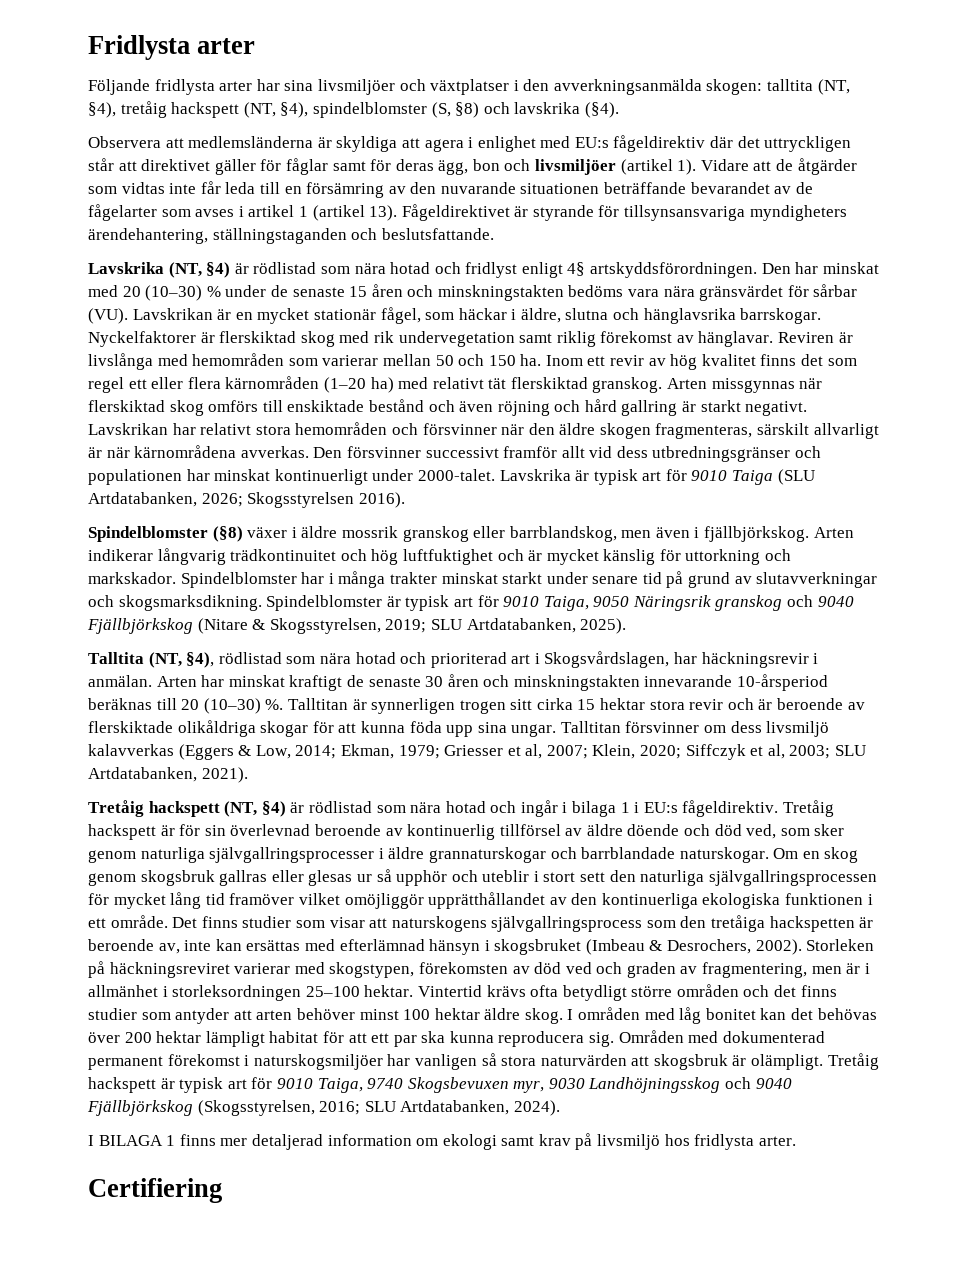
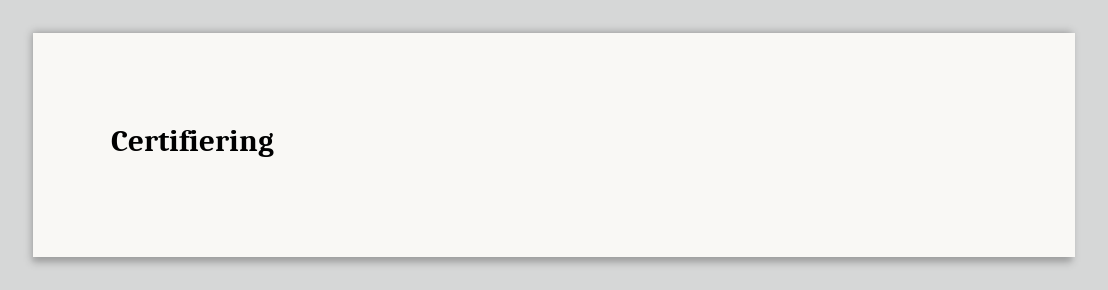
- Fridlysta arter
- Följande fridlysta arter har sina livsmiljöer och växtplatser i den avverkningsanmälda skogen: talltita (NT, §4), tretåig hackspett (NT, §4), spindelblomster (S, §8) och lavskrika (§4).
- Observera att medlemsländerna är skyldiga att agera i enlighet med EU:s fågeldirektiv där det uttryckligen står att direktivet gäller för fåglar samt för deras ägg, bon och livsmiljöer (artikel 1). Vidare att de åtgärder som vidtas inte får leda till en försämring av den nuvarande situationen beträffande bevarandet av de fågelarter som avses i artikel 1 (artikel 13). Fågeldirektivet är styrande för tillsynsansvariga myndigheters ärendehantering, ställningstaganden och beslutsfattande.
- Lavskrika (NT, §4) är rödlistad som nära hotad och fridlyst enligt 4§ artskyddsförordningen. Den har minskat med 20 (10–30) % under de senaste 15 åren och minskningstakten bedöms vara nära gränsvärdet för sårbar (VU). Lavskrikan är en mycket stationär fågel, som häckar i äldre, slutna och hänglavsrika barrskogar. Nyckelfaktorer är flerskiktad skog med rik undervegetation samt riklig förekomst av hänglavar. Reviren är livslånga med hemområden som varierar mellan 50 och 150 ha. Inom ett revir av hög kvalitet finns det som regel ett eller flera kärnområden (1–20 ha) med relativt tät flerskiktad granskog. Arten missgynnas när flerskiktad skog omförs till enskiktade bestånd och även röjning och hård gallring är starkt negativt. Lavskrikan har relativt stora hemområden och försvinner när den äldre skogen fragmenteras, särskilt allvarligt är när kärnområdena avverkas. Den försvinner successivt framför allt vid dess utbredningsgränser och populationen har minskat kontinuerligt under 2000-talet. Lavskrika är typisk art för 9010 Taiga (SLU Artdatabanken, 2026; Skogsstyrelsen 2016).
- Spindelblomster (§8) växer i äldre mossrik granskog eller barrblandskog, men även i fjällbjörkskog. Arten indikerar långvarig trädkontinuitet och hög luftfuktighet och är mycket känslig för uttorkning och markskador. Spindelblomster har i många trakter minskat starkt under senare tid på grund av slutavverkningar och skogsmarksdikning. Spindelblomster är typisk art för 9010 Taiga, 9050 Näringsrik granskog och 9040 Fjällbjörkskog (Nitare & Skogsstyrelsen, 2019; SLU Artdatabanken, 2025).
- Talltita (NT, §4), rödlistad som nära hotad och prioriterad art i Skogsvårdslagen, har häckningsrevir i anmälan. Arten har minskat kraftigt de senaste 30 åren och minskningstakten innevarande 10-årsperiod beräknas till 20 (10–30) %. Talltitan är synnerligen trogen sitt cirka 15 hektar stora revir och är beroende av flerskiktade olikåldriga skogar för att kunna föda upp sina ungar. Talltitan försvinner om dess livsmiljö kalavverkas (Eggers & Low, 2014; Ekman, 1979; Griesser et al, 2007; Klein, 2020; Siffczyk et al, 2003; SLU Artdatabanken, 2021).
- Tretåig hackspett (NT, §4) är rödlistad som nära hotad och ingår i bilaga 1 i EU:s fågeldirektiv. Tretåig hackspett är för sin överlevnad beroende av kontinuerlig tillförsel av äldre döende och död ved, som sker genom naturliga självgallringsprocesser i äldre grannaturskogar och barrblandade naturskogar. Om en skog genom skogsbruk gallras eller glesas ur så upphör och uteblir i stort sett den naturliga självgallringsprocessen för mycket lång tid framöver vilket omöjliggör upprätthållandet av den kontinuerliga ekologiska funktionen i ett område. Det finns studier som visar att naturskogens självgallringsprocess som den tretåiga hackspetten är beroende av, inte kan ersättas med efterlämnad hänsyn i skogsbruket (Imbeau & Desrochers, 2002). Storleken på häckningsreviret varierar med skogstypen, förekomsten av död ved och graden av fragmentering, men är i allmänhet i storleksordningen 25–100 hektar. Vintertid krävs ofta betydligt större områden och det finns studier som antyder att arten behöver minst 100 hektar äldre skog. I områden med låg bonitet kan det behövas över 200 hektar lämpligt habitat för att ett par ska kunna reproducera sig. Områden med dokumenterad permanent förekomst i naturskogsmiljöer har vanligen så stora naturvärden att skogsbruk är olämpligt. Tretåig hackspett är typisk art för 9010 Taiga, 9740 Skogsbevuxen myr, 9030 Landhöjningsskog och 9040 Fjällbjörkskog (Skogsstyrelsen, 2016; SLU Artdatabanken, 2024).
- I BILAGA 1 finns mer detaljerad information om ekologi samt krav på livsmiljö hos fridlysta arter.

